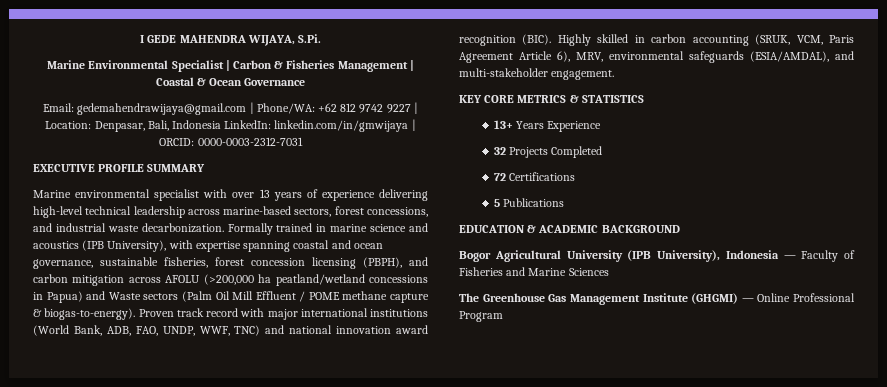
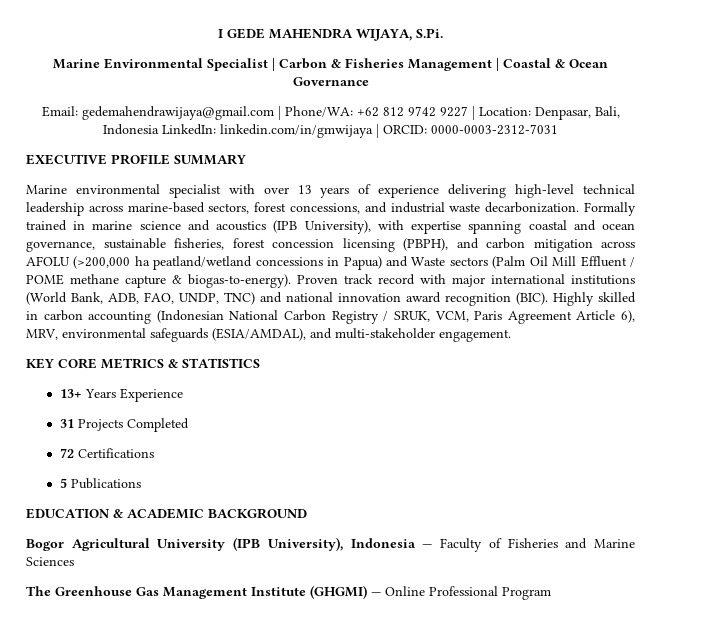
- Proven track record with major international institutions (World Bank, ADB, FAO, UNDP, WWF, TNC) and national innovation award recognition (BIC).
+ Proven track record with major international institutions (World Bank, ADB, FAO, UNDP, TNC) and national innovation award recognition (BIC).
- Highly skilled in carbon accounting (SRUK, VCM, Paris Agreement Article 6), MRV, environmental safeguards (ESIA/AMDAL), and multi-stakeholder engagement.
+ Highly skilled in carbon accounting (Indonesian National Carbon Registry / SRUK, VCM, Paris Agreement Article 6), MRV, environmental safeguards (ESIA/AMDAL), and multi-stakeholder engagement.
- 32 Projects Completed
+ 31 Projects Completed

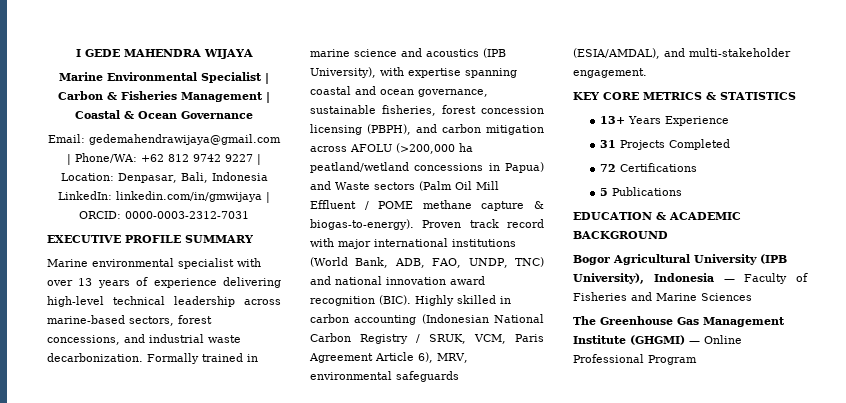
- I GEDE MAHENDRA WIJAYA, S.Pi.
+ I GEDE MAHENDRA WIJAYA

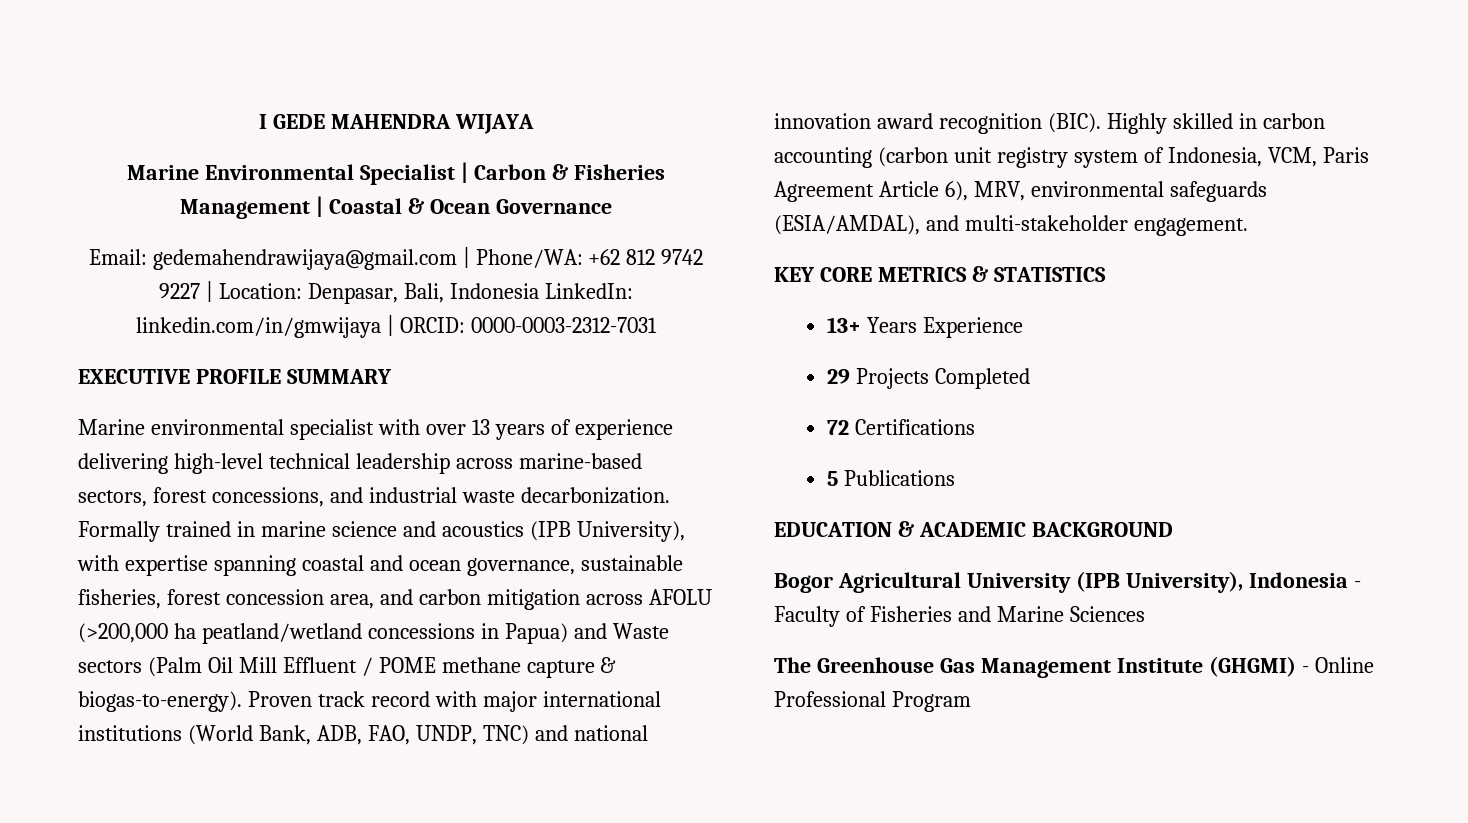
- Formally trained in marine science and acoustics (IPB University), with expertise spanning coastal and ocean governance, sustainable fisheries, forest concession licensing (PBPH), and carbon mitigation across AFOLU (>200,000 ha peatland/wetland concessions in Papua) and Waste sectors (Palm Oil Mill Effluent / POME methane capture & biogas-to-energy).
+ Formally trained in marine science and acoustics (IPB University), with expertise spanning coastal and ocean governance, sustainable fisheries, forest concession area, and carbon mitigation across AFOLU (>200,000 ha peatland/wetland concessions in Papua) and Waste sectors (Palm Oil Mill Effluent / POME methane capture & biogas-to-energy).
- Highly skilled in carbon accounting (Indonesian National Carbon Registry / SRUK, VCM, Paris Agreement Article 6), MRV, environmental safeguards (ESIA/AMDAL), and multi-stakeholder engagement.
+ Highly skilled in carbon accounting (carbon unit registry system of Indonesia, VCM, Paris Agreement Article 6), MRV, environmental safeguards (ESIA/AMDAL), and multi-stakeholder engagement.
- 31 Projects Completed
+ 29 Projects Completed
- Bogor Agricultural University (IPB University), Indonesia — Faculty of Fisheries and Marine Sciences
+ Bogor Agricultural University (IPB University), Indonesia - Faculty of Fisheries and Marine Sciences
- The Greenhouse Gas Management Institute (GHGMI) — Online Professional Program
+ The Greenhouse Gas Management Institute (GHGMI) - Online Professional Program

